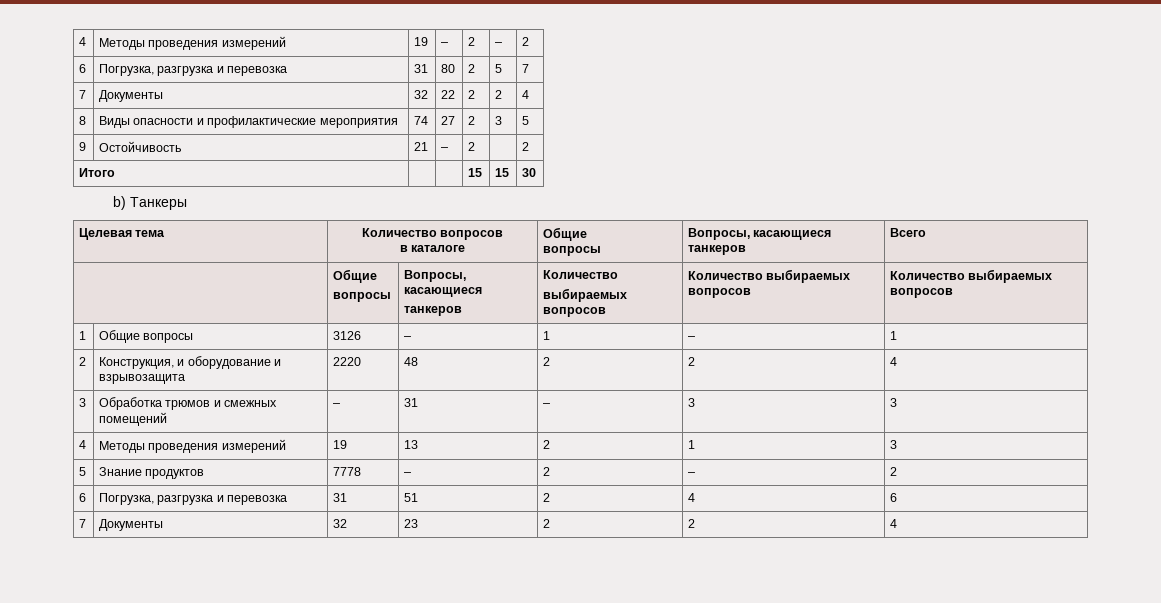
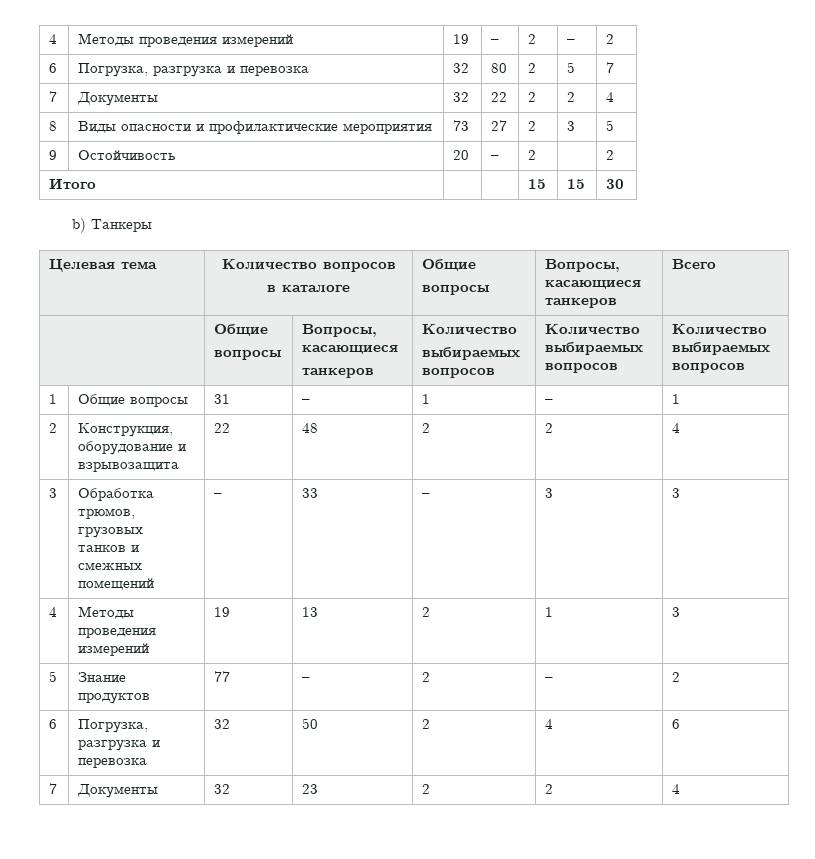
- 6 | Погрузка, разгрузка и перевозка | 31 | 80 | 2 | 5 | 7
+ 6 | Погрузка, разгрузка и перевозка | 32 | 80 | 2 | 5 | 7
- 8 | Виды опасности и профилактические мероприятия | 74 | 27 | 2 | 3 | 5
+ 8 | Виды опасности и профилактические мероприятия | 73 | 27 | 2 | 3 | 5
- 9 | Остойчивость | 21 | – | 2 | | 2
+ 9 | Остойчивость | 20 | – | 2 | | 2
- 1 | Общие вопросы | 3126 | – | 1 | – | 1
+ 1 | Общие вопросы | 31 | – | 1 | – | 1
- 2 | Конструкция, и оборудование и взрывозащита | 2220 | 48 | 2 | 2 | 4
+ 2 | Конструкция, оборудование и взрывозащита | 22 | 48 | 2 | 2 | 4
- 3 | Обработка трюмов и смежных помещений | – | 31 | – | 3 | 3
+ 3 | Обработка трюмов, грузовых танков и смежных помещений | – | 33 | – | 3 | 3
- 5 | Знание продуктов | 7778 | – | 2 | – | 2
- 6 | Погрузка, разгрузка и перевозка | 31 | 51 | 2 | 4 | 6
+ 5 | Знание продуктов | 77 | – | 2 | – | 2
+ 6 | Погрузка, разгрузка и перевозка | 32 | 50 | 2 | 4 | 6

